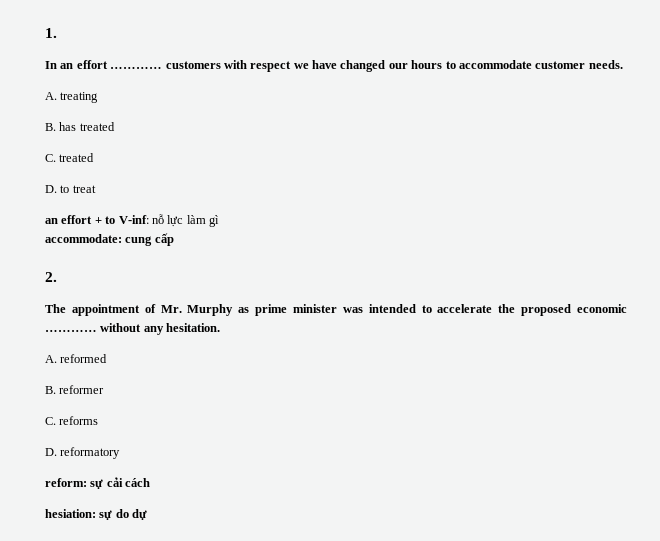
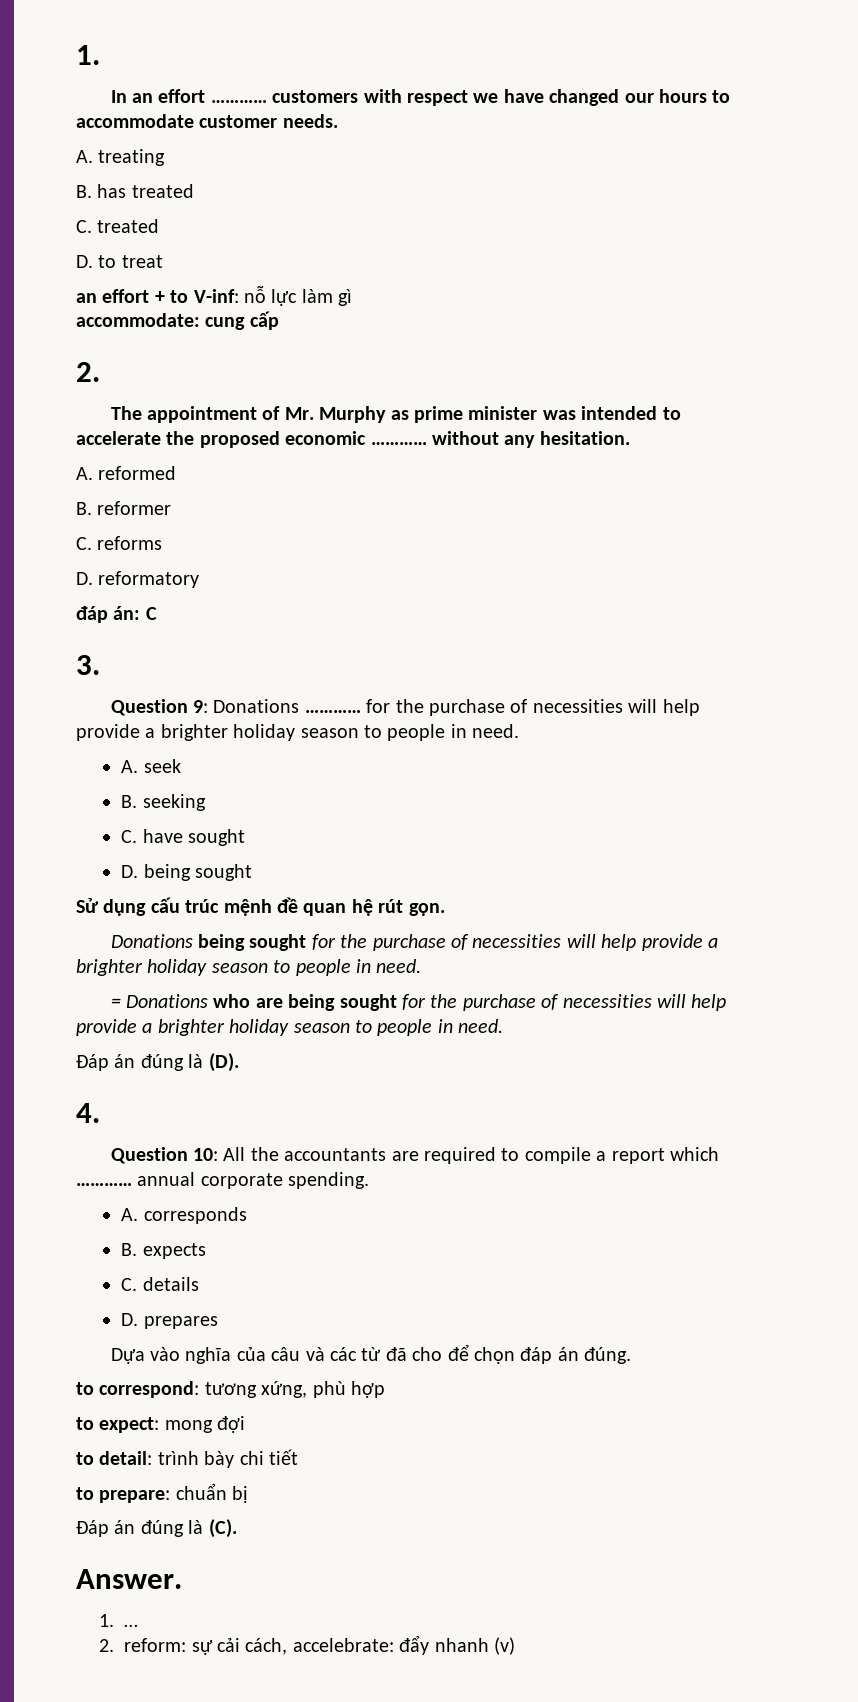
- reform: sự cải cách
- hesiation: sự do dự
+ đáp án: C
+ 3.
+ Question 9: Donations ………… for the purchase of necessities will help provide a brighter holiday season to people in need.
+ A. seek
+ B. seeking
+ C. have sought
+ D. being sought
+ Sử dụng cấu trúc mệnh đề quan hệ rút gọn.
+ Donations being sought for the purchase of necessities will help provide a brighter holiday season to people in need.
+ = Donations who are being sought for the purchase of necessities will help provide a brighter holiday season to people in need.
+ Đáp án đúng là (D).
+ 4.
+ Question 10: All the accountants are required to compile a report which ………… annual corporate spending.
+ A. corresponds
+ B. expects
+ C. details
+ D. prepares
+ Dựa vào nghĩa của câu và các từ đã cho để chọn đáp án đúng.
+ to correspond: tương xứng, phù hợp
+ to expect: mong đợi
+ to detail: trình bày chi tiết
+ to prepare: chuẩn bị
+ Đáp án đúng là (C).
+ Answer.
+ 1. …
+ 2. reform: sự cải cách, accelebrate: đẩy nhanh (v)

